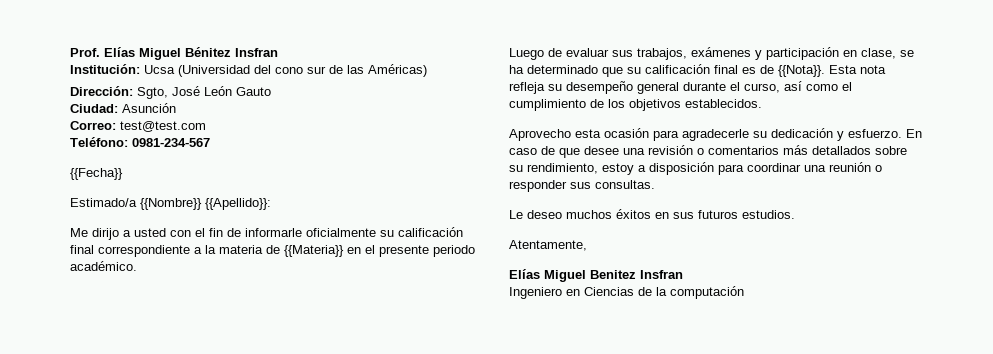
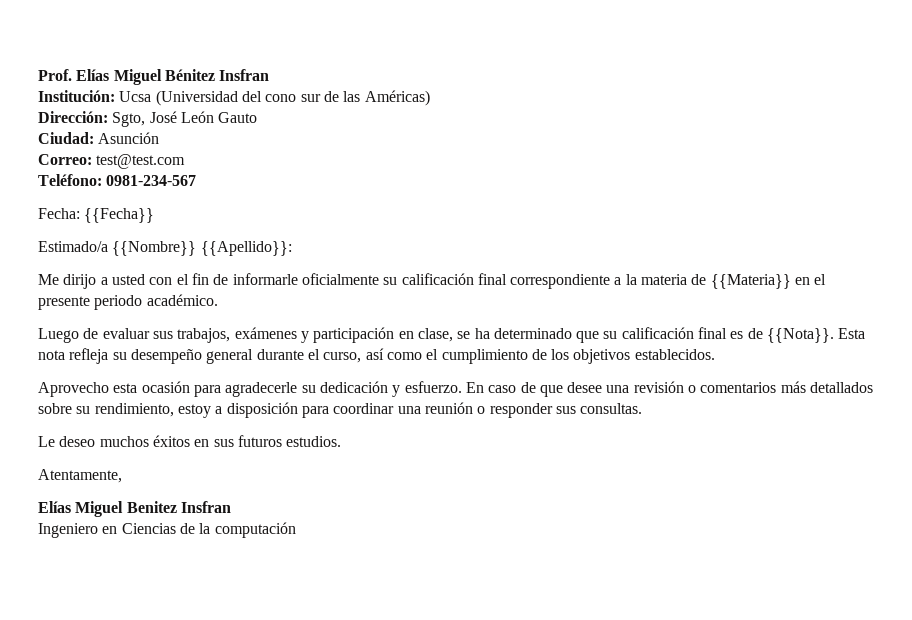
- {{Fecha}}
+ Fecha: {{Fecha}}

